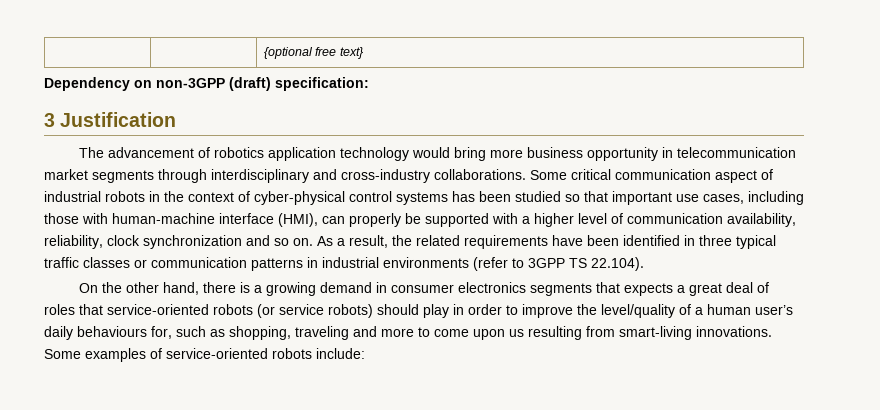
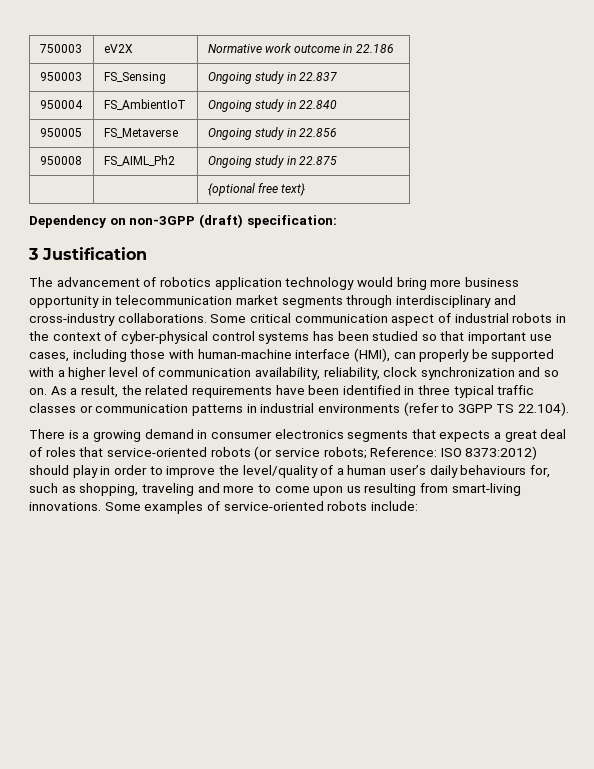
+ 750003 | eV2X | Normative work outcome in 22.186
+ 950003 | FS_Sensing | Ongoing study in 22.837
+ 950004 | FS_AmbientIoT | Ongoing study in 22.840
+ 950005 | FS_Metaverse | Ongoing study in 22.856
+ 950008 | FS_AIML_Ph2 | Ongoing study in 22.875
- On the other hand, there is a growing demand in consumer electronics segments that expects a great deal of roles that service-oriented robots (or service robots) should play in order to improve the level/quality of a human user’s daily behaviours for, such as shopping, traveling and more to come upon us resulting from smart-living innovations.
+ There is a growing demand in consumer electronics segments that expects a great deal of roles that service-oriented robots (or service robots; Reference: ISO 8373:2012) should play in order to improve the level/quality of a human user’s daily behaviours for, such as shopping, traveling and more to come upon us resulting from smart-living innovations.

